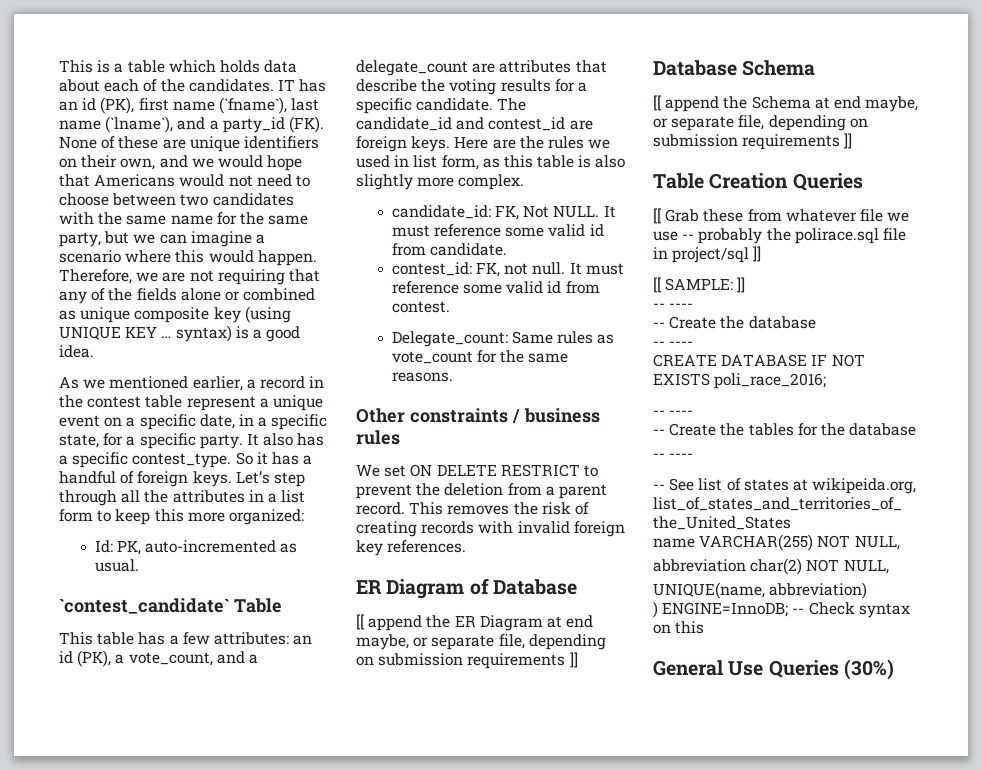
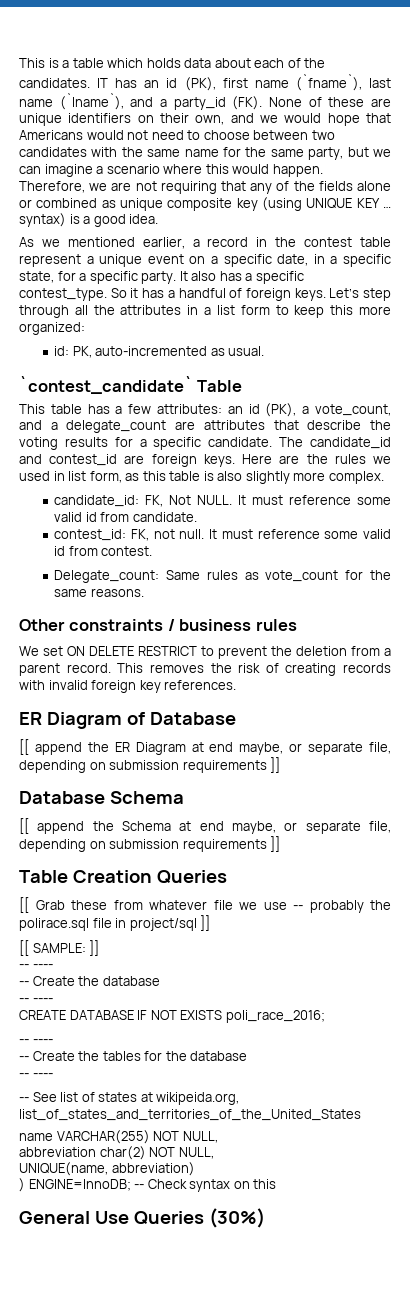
- Id: PK, auto-incremented as usual.
+ id: PK, auto-incremented as usual.

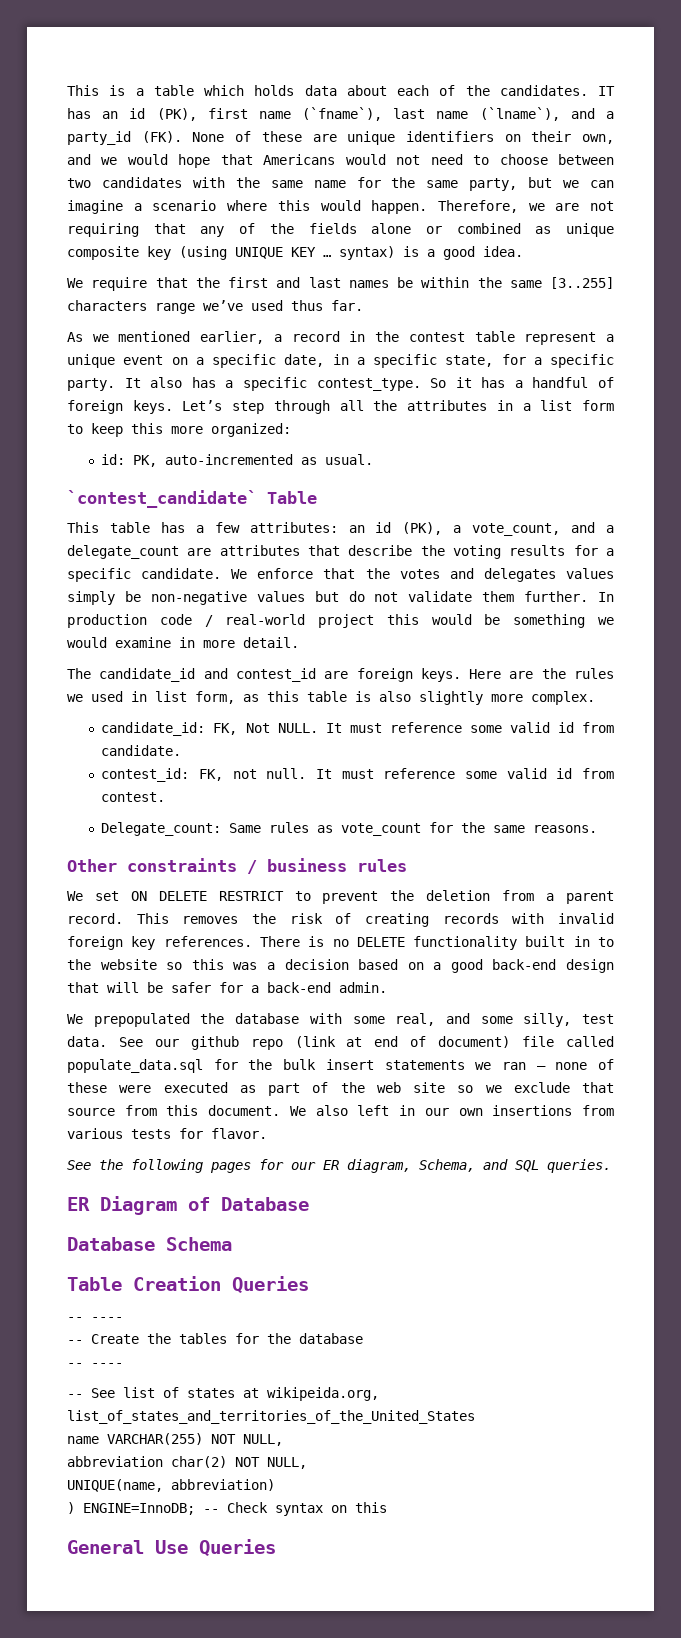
+ We require that the first and last names be within the same [3..255] characters range we’ve used thus far.
- This table has a few attributes: an id (PK), a vote_count, and a delegate_count are attributes that describe the voting results for a specific candidate. The candidate_id and contest_id are foreign keys.
+ This table has a few attributes: an id (PK), a vote_count, and a delegate_count are attributes that describe the voting results for a specific candidate. We enforce that the votes and delegates values simply be non-negative values but do not validate them further. In production code / real-world project this would be something we would examine in more detail.
+ The candidate_id and contest_id are foreign keys.
- This removes the risk of creating records with invalid foreign key references.
+ This removes the risk of creating records with invalid foreign key references. There is no DELETE functionality built in to the website so this was a decision based on a good back-end design that will be safer for a back-end admin.
+ We prepopulated the database with some real, and some silly, test data. See our github repo (link at end of document) file called populate_data.sql for the bulk insert statements we ran – none of these were executed as part of the web site so we exclude that source from this document. We also left in our own insertions from various tests for flavor.
+ See the following pages for our ER diagram, Schema, and SQL queries.
  ER Diagram of Database
- [[ append the ER Diagram at end maybe, or separate file, depending on submission requirements ]]
  Database Schema
- [[ append the Schema at end maybe, or separate file, depending on submission requirements ]]
  Table Creation Queries
- [[ Grab these from whatever file we use -- probably the polirace.sql file in project/sql ]]
- [[ SAMPLE: ]]
- -- ----
- -- Create the database
- -- ----
- CREATE DATABASE IF NOT EXISTS poli_race_2016;
- General Use Queries (30%)
+ General Use Queries

